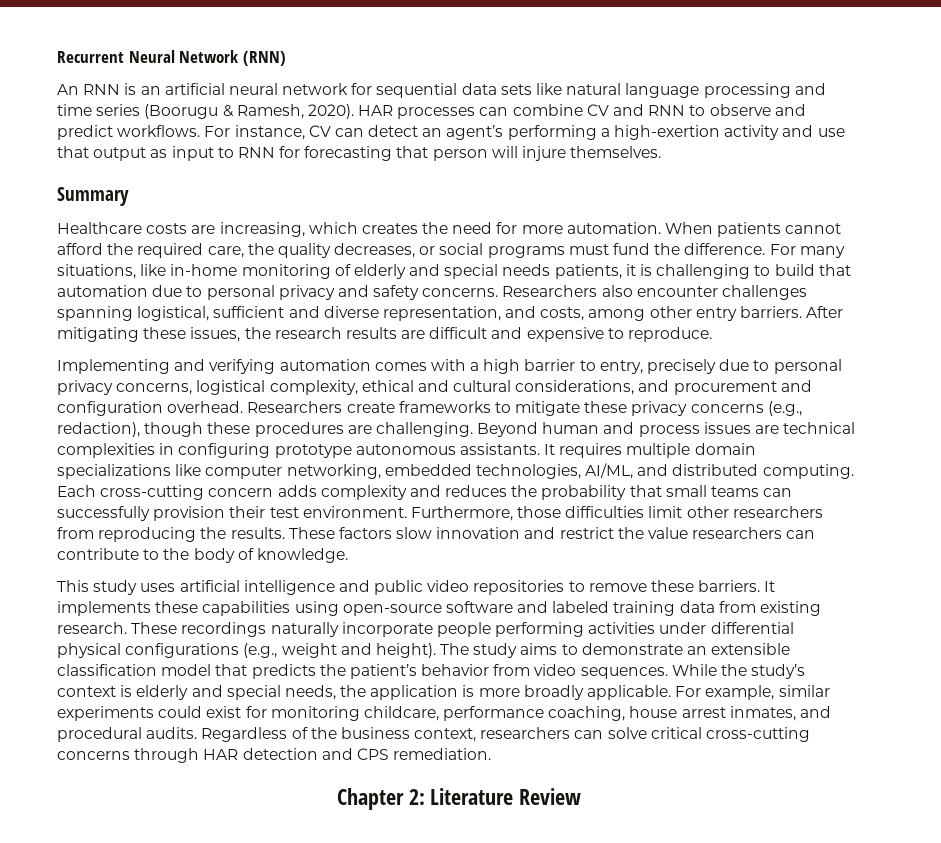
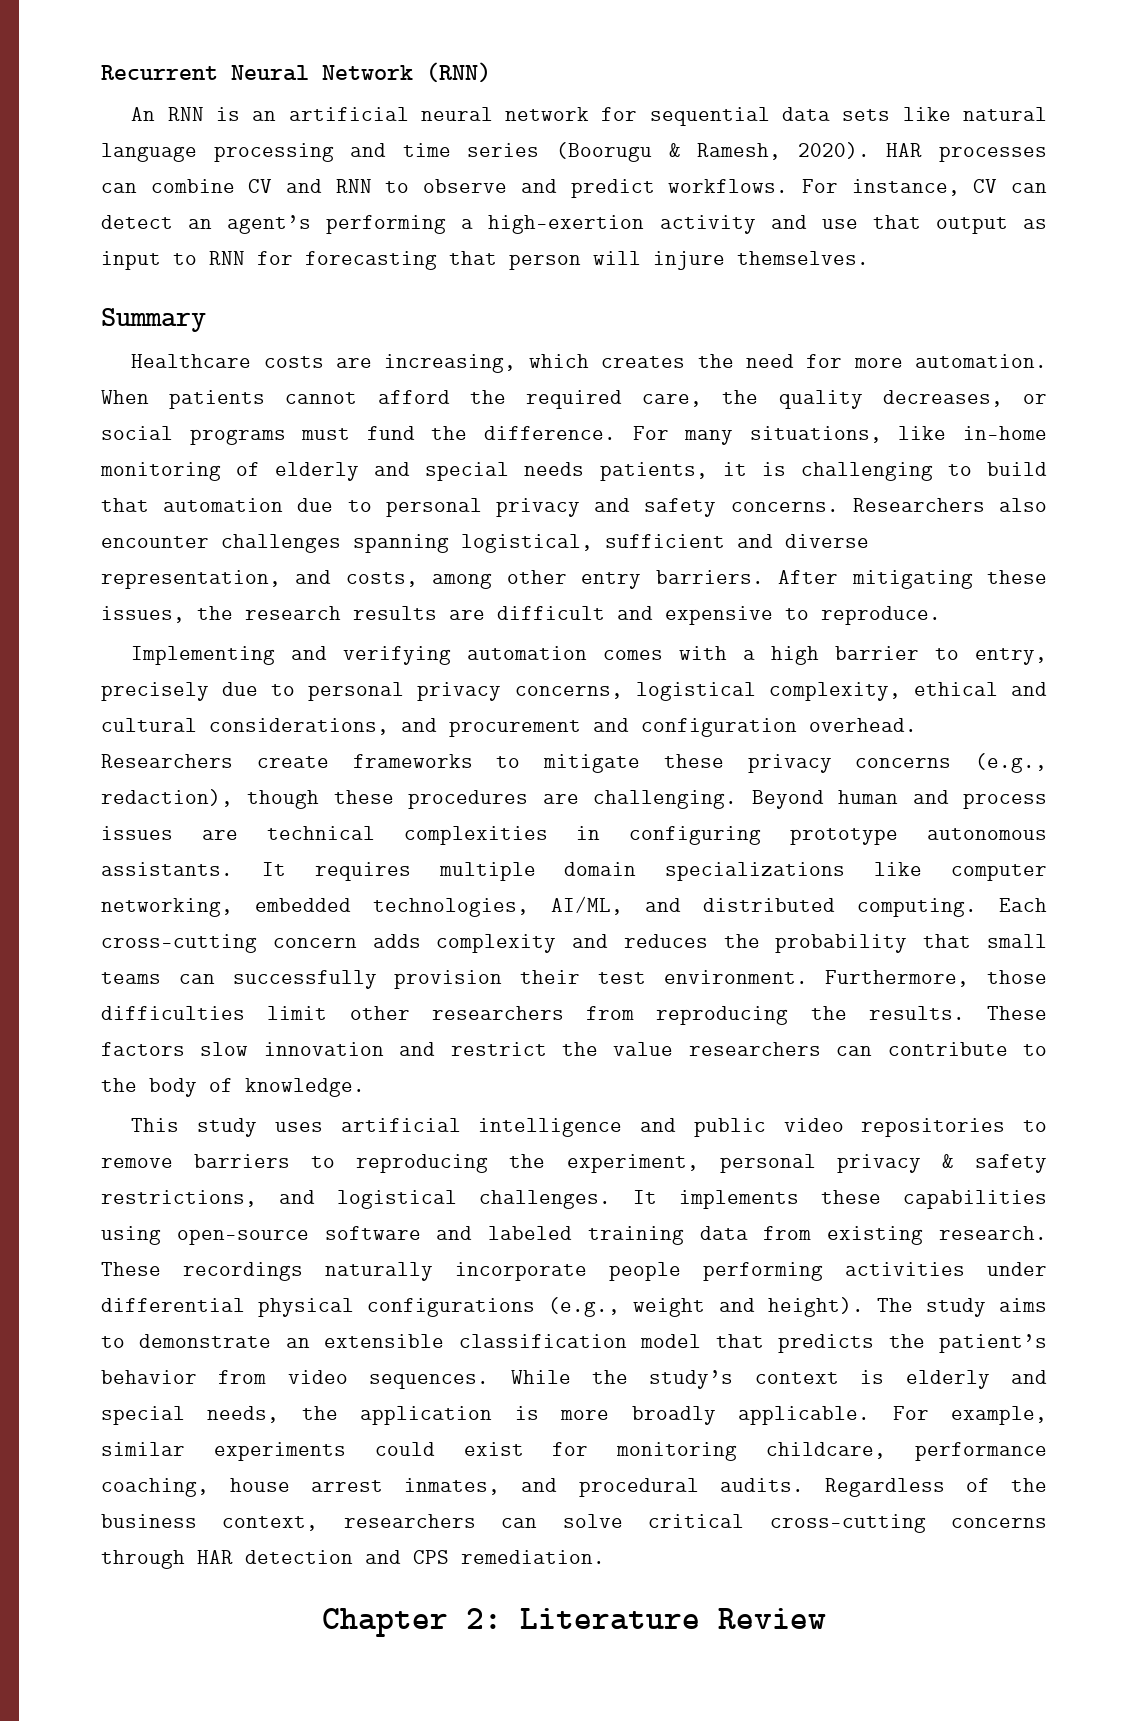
- This study uses artificial intelligence and public video repositories to remove these barriers.
+ This study uses artificial intelligence and public video repositories to remove barriers to reproducing the experiment, personal privacy & safety restrictions, and logistical challenges.

